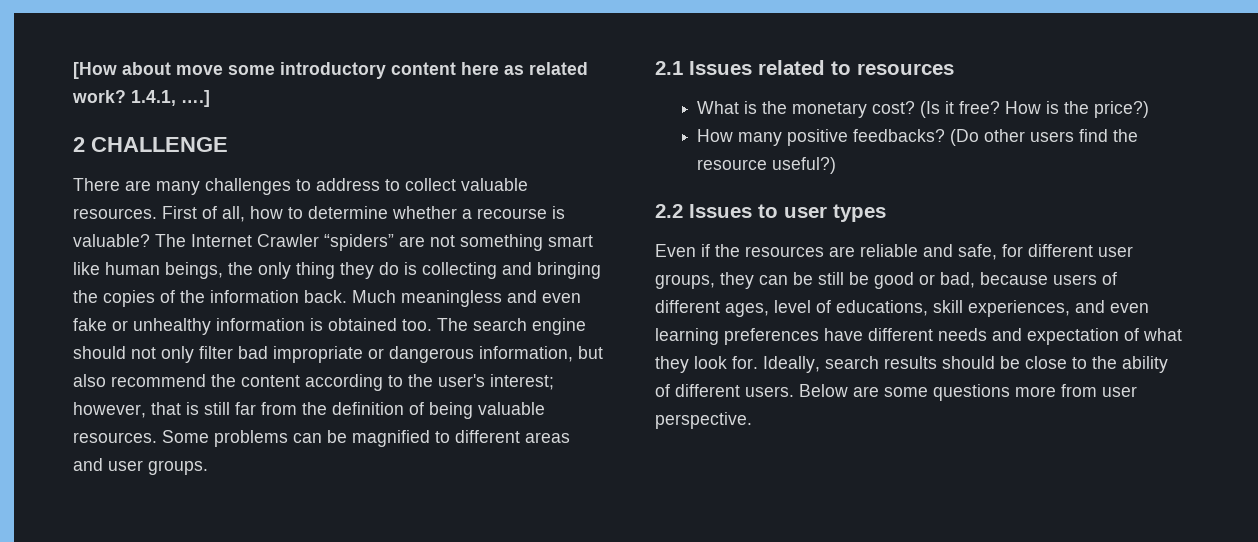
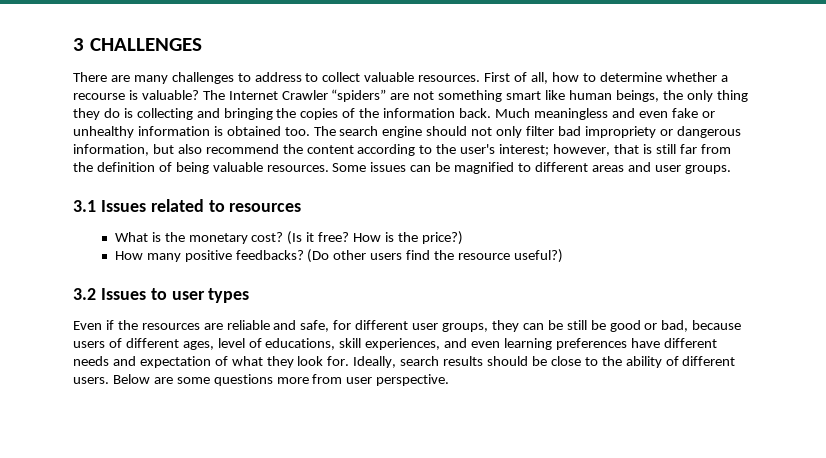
- [How about move some introductory content here as related work? 1.4.1, ….]
- 2 CHALLENGE
+ 3 CHALLENGES
- The search engine should not only filter bad impropriate or dangerous information, but also recommend the content according to the user's interest; however, that is still far from the definition of being valuable resources.
+ The search engine should not only filter bad impropriety or dangerous information, but also recommend the content according to the user's interest; however, that is still far from the definition of being valuable resources.
- Some problems can be magnified to different areas and user groups.
+ Some issues can be magnified to different areas and user groups.
- 2.1 Issues related to resources
+ 3.1 Issues related to resources
- 2.2 Issues to user types
+ 3.2 Issues to user types

